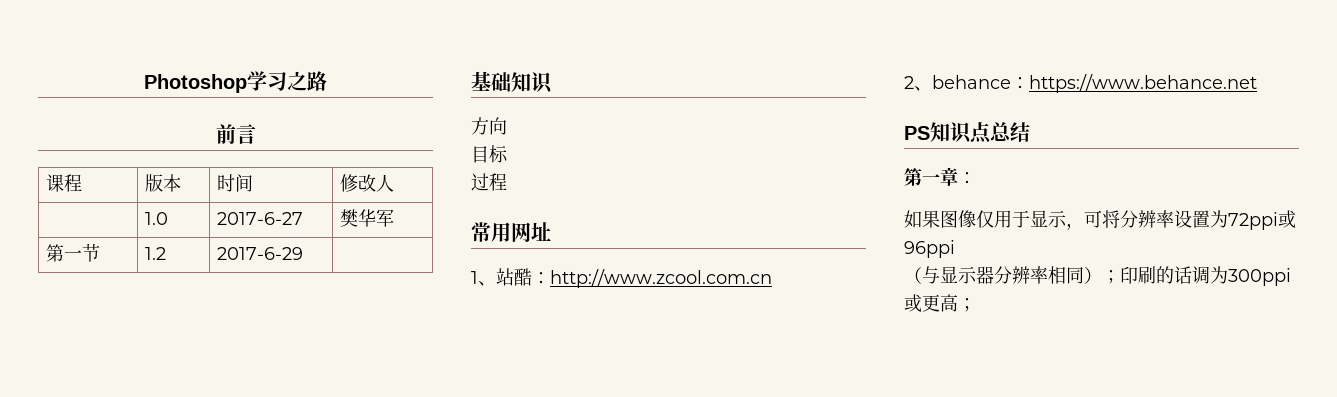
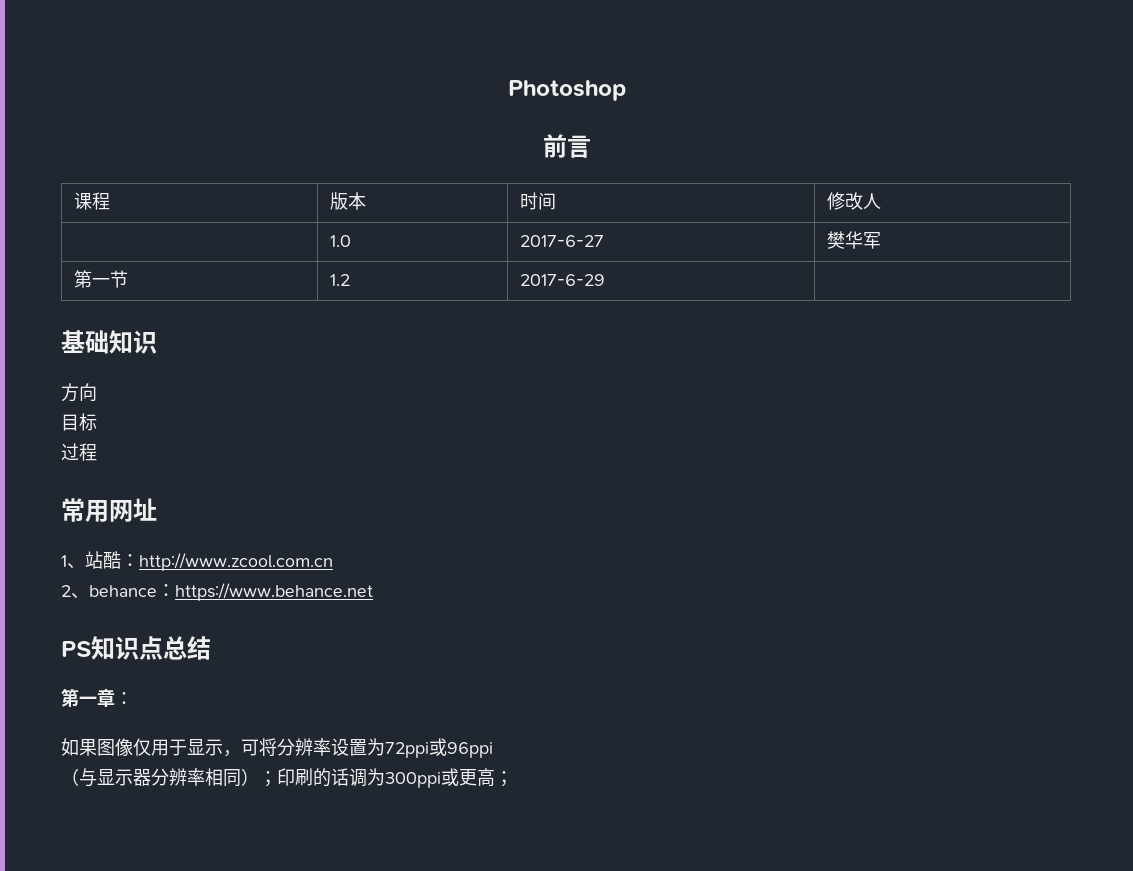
- Photoshop学习之路
+ Photoshop

